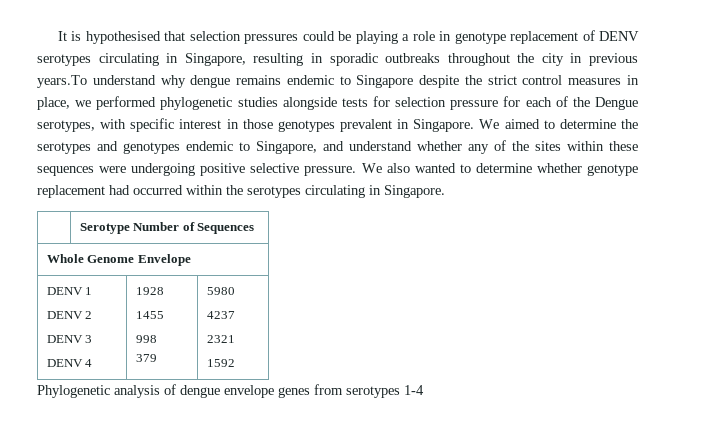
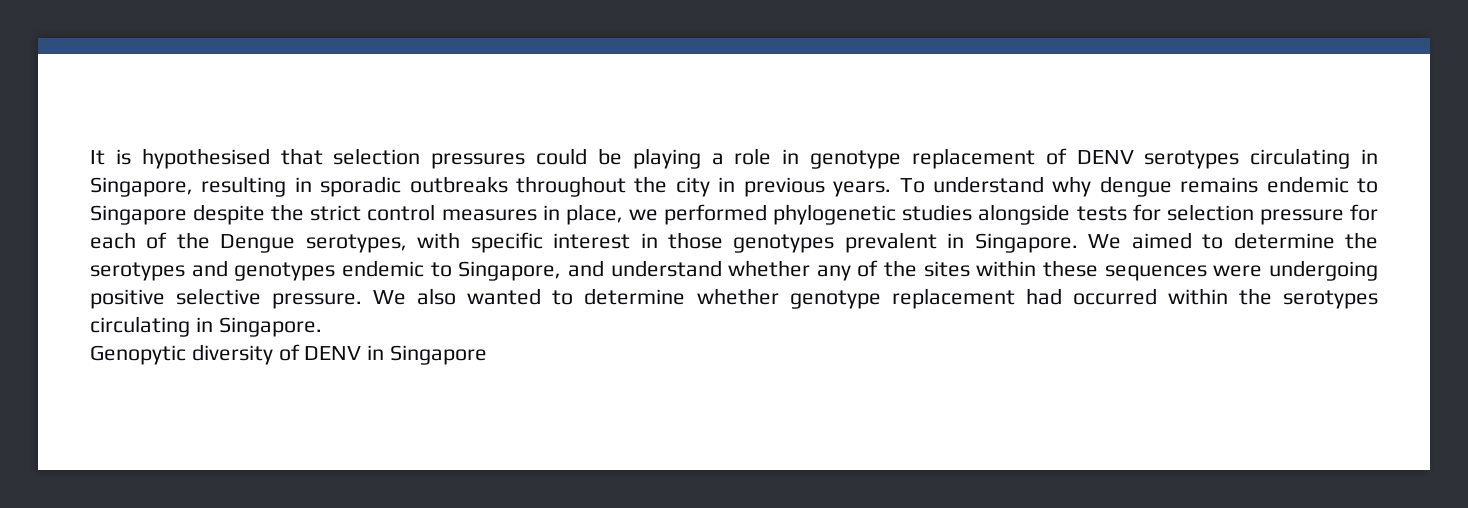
- It is hypothesised that selection pressures could be playing a role in genotype replacement of DENV serotypes circulating in Singapore, resulting in sporadic outbreaks throughout the city in previous years.To understand why dengue remains endemic to Singapore despite the strict control measures in place, we performed phylogenetic studies alongside tests for selection pressure for each of the Dengue serotypes, with specific interest in those genotypes prevalent in Singapore.
+ It is hypothesised that selection pressures could be playing a role in genotype replacement of DENV serotypes circulating in Singapore, resulting in sporadic outbreaks throughout the city in previous years. To understand why dengue remains endemic to Singapore despite the strict control measures in place, we performed phylogenetic studies alongside tests for selection pressure for each of the Dengue serotypes, with specific interest in those genotypes prevalent in Singapore.
- | Serotype Number of Sequences
- Whole Genome Envelope
- DENV 1
- DENV 2
- DENV 3
- DENV 4 | 1928
- 1455
- 998
- 379 | 5980
- 4237
- 2321
- 1592
- Phylogenetic analysis of dengue envelope genes from serotypes 1-4
+ Genopytic diversity of DENV in Singapore

